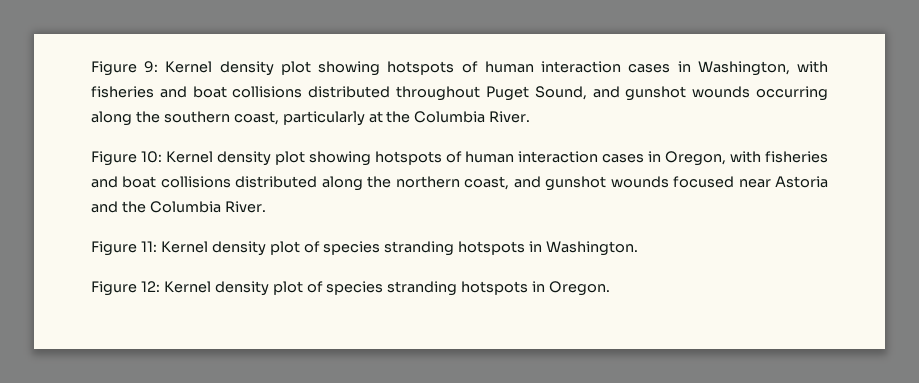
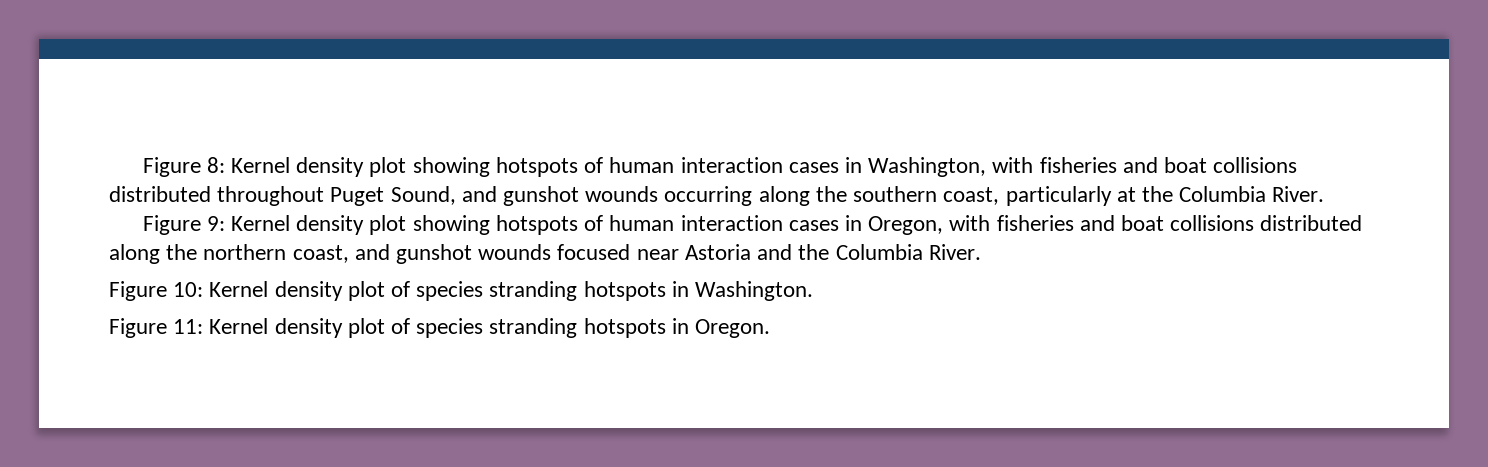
- Figure 9: Kernel density plot showing hotspots of human interaction cases in Washington, with fisheries and boat collisions distributed throughout Puget Sound, and gunshot wounds occurring along the southern coast, particularly at the Columbia River.
+ Figure 8: Kernel density plot showing hotspots of human interaction cases in Washington, with fisheries and boat collisions distributed throughout Puget Sound, and gunshot wounds occurring along the southern coast, particularly at the Columbia River.
- Figure 10: Kernel density plot showing hotspots of human interaction cases in Oregon, with fisheries and boat collisions distributed along the northern coast, and gunshot wounds focused near Astoria and the Columbia River.
+ Figure 9: Kernel density plot showing hotspots of human interaction cases in Oregon, with fisheries and boat collisions distributed along the northern coast, and gunshot wounds focused near Astoria and the Columbia River.
- Figure 11: Kernel density plot of species stranding hotspots in Washington.
+ Figure 10: Kernel density plot of species stranding hotspots in Washington.
- Figure 12: Kernel density plot of species stranding hotspots in Oregon.
+ Figure 11: Kernel density plot of species stranding hotspots in Oregon.

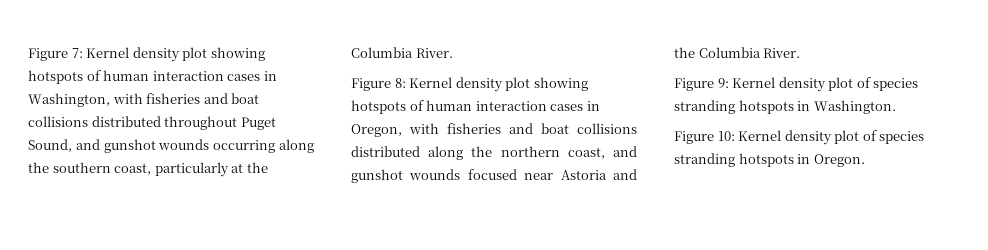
- Figure 8: Kernel density plot showing hotspots of human interaction cases in Washington, with fisheries and boat collisions distributed throughout Puget Sound, and gunshot wounds occurring along the southern coast, particularly at the Columbia River.
+ Figure 7: Kernel density plot showing hotspots of human interaction cases in Washington, with fisheries and boat collisions distributed throughout Puget Sound, and gunshot wounds occurring along the southern coast, particularly at the Columbia River.
- Figure 9: Kernel density plot showing hotspots of human interaction cases in Oregon, with fisheries and boat collisions distributed along the northern coast, and gunshot wounds focused near Astoria and the Columbia River.
+ Figure 8: Kernel density plot showing hotspots of human interaction cases in Oregon, with fisheries and boat collisions distributed along the northern coast, and gunshot wounds focused near Astoria and the Columbia River.
- Figure 10: Kernel density plot of species stranding hotspots in Washington.
+ Figure 9: Kernel density plot of species stranding hotspots in Washington.
- Figure 11: Kernel density plot of species stranding hotspots in Oregon.
+ Figure 10: Kernel density plot of species stranding hotspots in Oregon.

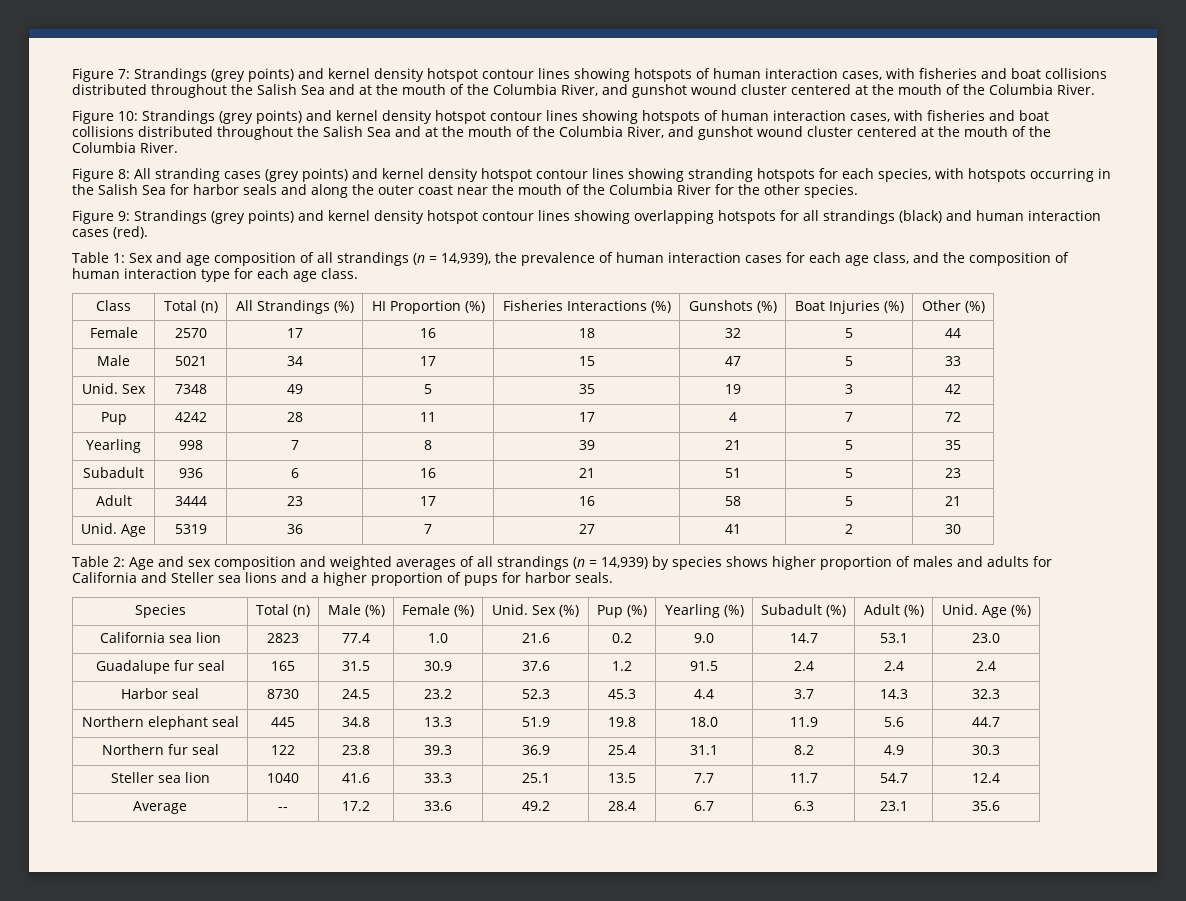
- Figure 7: Kernel density plot showing hotspots of human interaction cases in Washington, with fisheries and boat collisions distributed throughout Puget Sound, and gunshot wounds occurring along the southern coast, particularly at the Columbia River.
- Figure 8: Kernel density plot showing hotspots of human interaction cases in Oregon, with fisheries and boat collisions distributed along the northern coast, and gunshot wounds focused near Astoria and the Columbia River.
- Figure 9: Kernel density plot of species stranding hotspots in Washington.
- Figure 10: Kernel density plot of species stranding hotspots in Oregon.
+ Figure 7: Strandings (grey points) and kernel density hotspot contour lines showing hotspots of human interaction cases, with fisheries and boat collisions distributed throughout the Salish Sea and at the mouth of the Columbia River, and gunshot wound cluster centered at the mouth of the Columbia River.
+ Figure 10: Strandings (grey points) and kernel density hotspot contour lines showing hotspots of human interaction cases, with fisheries and boat collisions distributed throughout the Salish Sea and at the mouth of the Columbia River, and gunshot wound cluster centered at the mouth of the Columbia River.
+ Figure 8: All stranding cases (grey points) and kernel density hotspot contour lines showing stranding hotspots for each species, with hotspots occurring in the Salish Sea for harbor seals and along the outer coast near the mouth of the Columbia River for the other species.
+ Figure 9: Strandings (grey points) and kernel density hotspot contour lines showing overlapping hotspots for all strandings (black) and human interaction cases (red).
+ Table 1: Sex and age composition of all strandings (n = 14,939), the prevalence of human interaction cases for each age class, and the composition of human interaction type for each age class.
+ Class | Total (n) | All Strandings (%) | HI Proportion (%) | Fisheries Interactions (%) | Gunshots (%) | Boat Injuries (%) | Other (%)
+ Female | 2570 | 17 | 16 | 18 | 32 | 5 | 44
+ Male | 5021 | 34 | 17 | 15 | 47 | 5 | 33
+ Unid. Sex | 7348 | 49 | 5 | 35 | 19 | 3 | 42
+ Pup | 4242 | 28 | 11 | 17 | 4 | 7 | 72
+ Yearling | 998 | 7 | 8 | 39 | 21 | 5 | 35
+ Subadult | 936 | 6 | 16 | 21 | 51 | 5 | 23
+ Adult | 3444 | 23 | 17 | 16 | 58 | 5 | 21
+ Unid. Age | 5319 | 36 | 7 | 27 | 41 | 2 | 30
+ Table 2: Age and sex composition and weighted averages of all strandings (n = 14,939) by species shows higher proportion of males and adults for California and Steller sea lions and a higher proportion of pups for harbor seals.
+ Species | Total (n) | Male (%) | Female (%) | Unid. Sex (%) | Pup (%) | Yearling (%) | Subadult (%) | Adult (%) | Unid. Age (%)
+ California sea lion | 2823 | 77.4 | 1.0 | 21.6 | 0.2 | 9.0 | 14.7 | 53.1 | 23.0
+ Guadalupe fur seal | 165 | 31.5 | 30.9 | 37.6 | 1.2 | 91.5 | 2.4 | 2.4 | 2.4
+ Harbor seal | 8730 | 24.5 | 23.2 | 52.3 | 45.3 | 4.4 | 3.7 | 14.3 | 32.3
+ Northern elephant seal | 445 | 34.8 | 13.3 | 51.9 | 19.8 | 18.0 | 11.9 | 5.6 | 44.7
+ Northern fur seal | 122 | 23.8 | 39.3 | 36.9 | 25.4 | 31.1 | 8.2 | 4.9 | 30.3
+ Steller sea lion | 1040 | 41.6 | 33.3 | 25.1 | 13.5 | 7.7 | 11.7 | 54.7 | 12.4
+ Average | -- | 17.2 | 33.6 | 49.2 | 28.4 | 6.7 | 6.3 | 23.1 | 35.6

